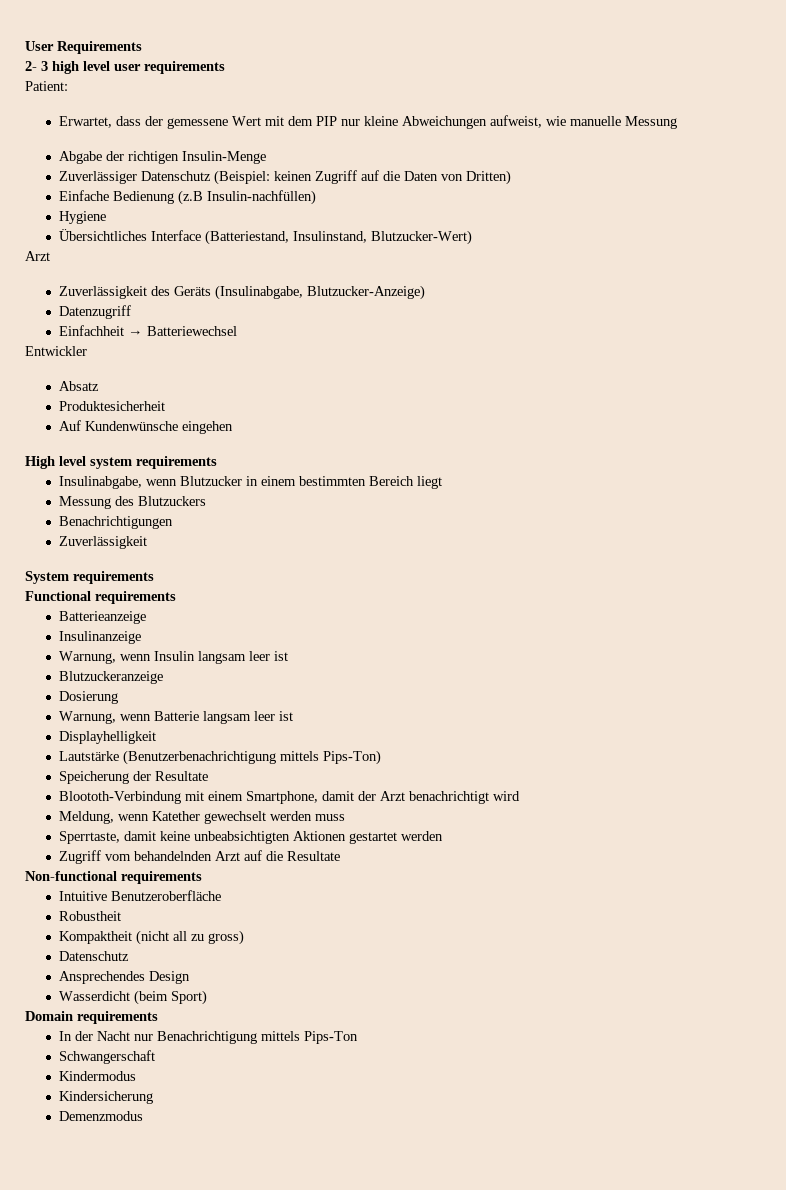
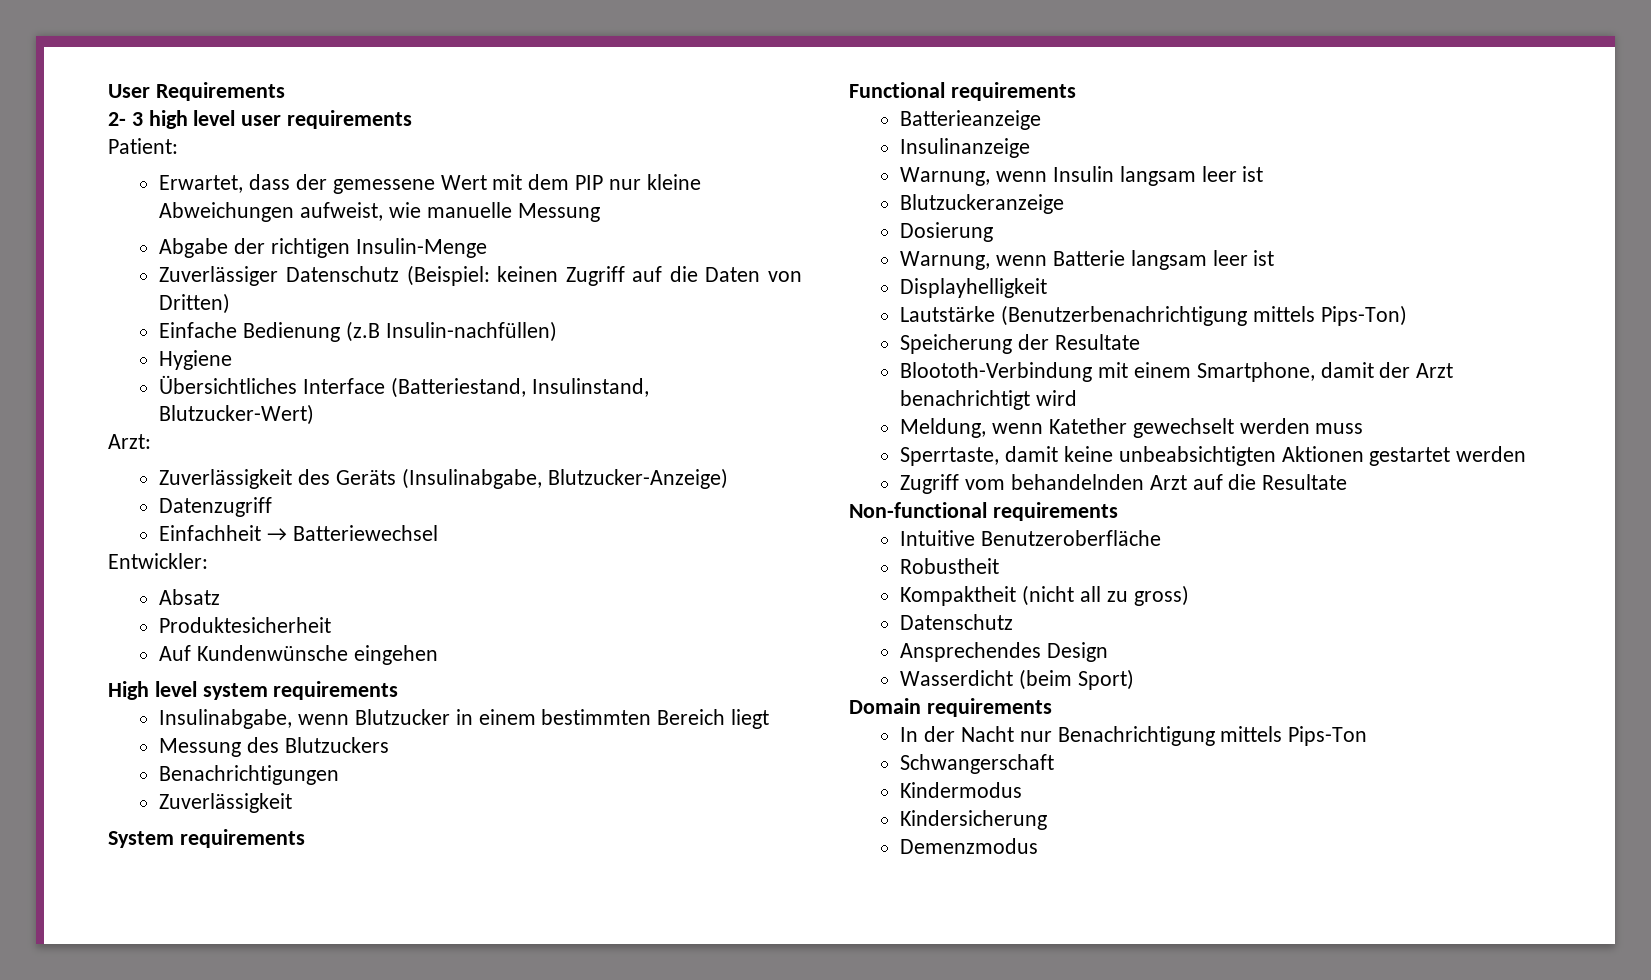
  Übersichtliches Interface (Batteriestand, Insulinstand, Blutzucker-Wert)
- Arzt
+ Arzt:
- Entwickler
+ Entwickler:

